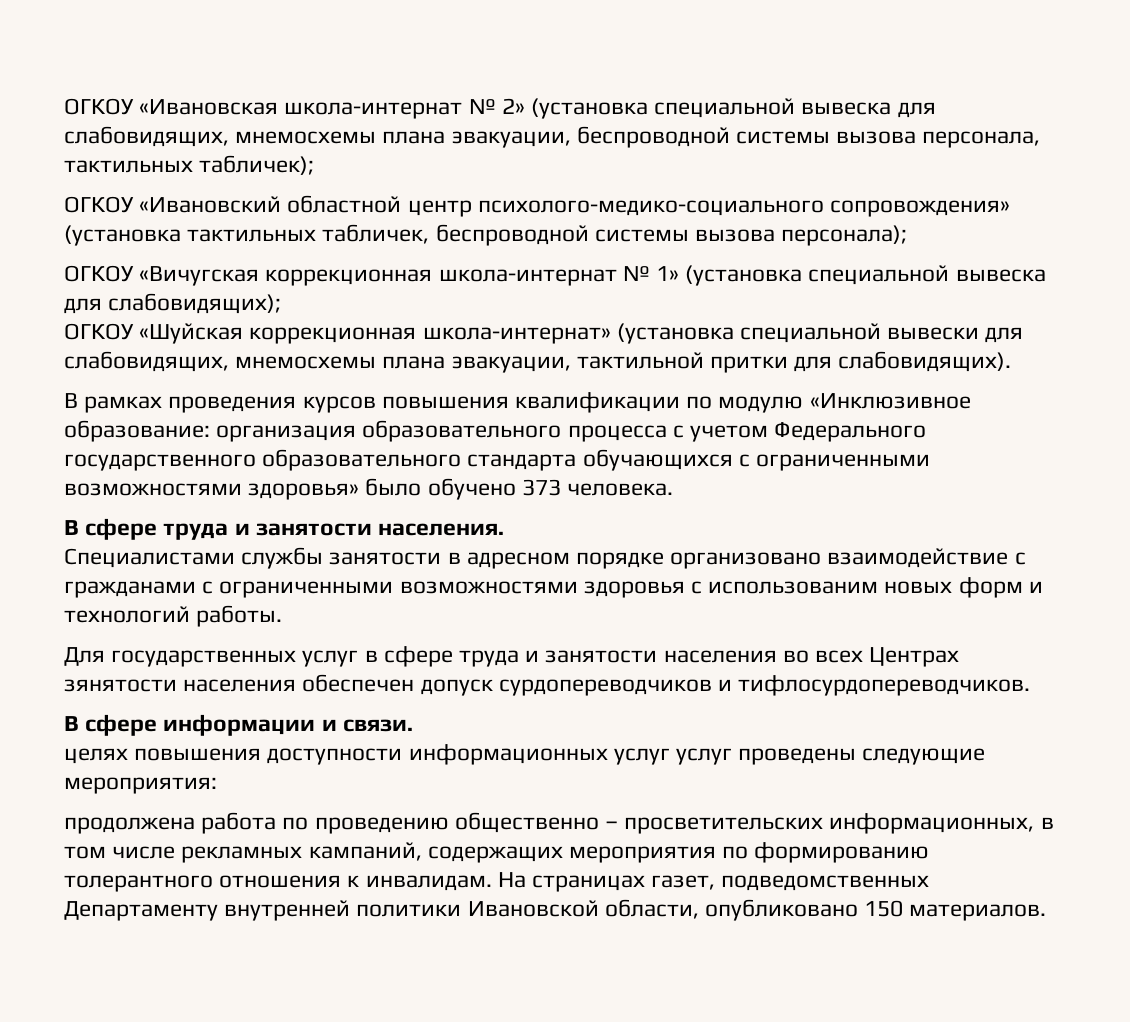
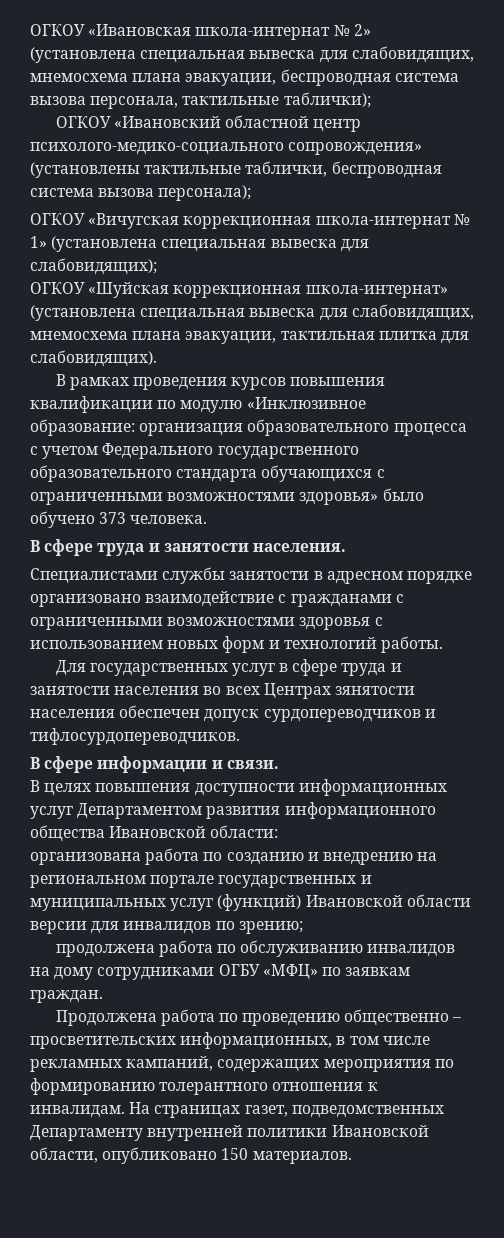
- ОГКОУ «Ивановская школа-интернат № 2» (установка специальной вывеска для слабовидящих, мнемосхемы плана эвакуации, беспроводной системы вызова персонала, тактильных табличек);
+ ОГКОУ «Ивановская школа-интернат № 2» (установлена специальная вывеска для слабовидящих, мнемосхема плана эвакуации, беспроводная система вызова персонала, тактильные таблички);
- ОГКОУ «Ивановский областной центр психолого-медико-социального сопровождения» (установка тактильных табличек, беспроводной системы вызова персонала);
+ ОГКОУ «Ивановский областной центр психолого-медико-социального сопровождения» (установлены тактильные таблички, беспроводная система вызова персонала);
- ОГКОУ «Вичугская коррекционная школа-интернат № 1» (установка специальной вывеска для слабовидящих);
+ ОГКОУ «Вичугская коррекционная школа-интернат № 1» (установлена специальная вывеска для слабовидящих);
- ОГКОУ «Шуйская коррекционная школа-интернат» (установка специальной вывески для слабовидящих, мнемосхемы плана эвакуации, тактильной притки для слабовидящих).
+ ОГКОУ «Шуйская коррекционная школа-интернат» (установлена специальная вывеска для слабовидящих, мнемосхема плана эвакуации, тактильная плитка для слабовидящих).
- Специалистами службы занятости в адресном порядке организовано взаимодействие с гражданами с ограниченными возможностями здоровья с использованим новых форм и технологий работы.
+ Специалистами службы занятости в адресном порядке организовано взаимодействие с гражданами с ограниченными возможностями здоровья с использованием новых форм и технологий работы.
- целях повышения доступности информационных услуг услуг проведены следующие мероприятия:
- продолжена работа по проведению общественно – просветительских информационных, в том числе рекламных кампаний, содержащих мероприятия по формированию толерантного отношения к инвалидам.
+ В целях повышения доступности информационных услуг Департаментом развития информационного общества Ивановской области:
+ организована работа по созданию и внедрению на региональном портале государственных и муниципальных услуг (функций) Ивановской области версии для инвалидов по зрению;
+ продолжена работа по обслуживанию инвалидов на дому сотрудниками ОГБУ «МФЦ» по заявкам граждан.
+ Продолжена работа по проведению общественно – просветительских информационных, в том числе рекламных кампаний, содержащих мероприятия по формированию толерантного отношения к инвалидам.

